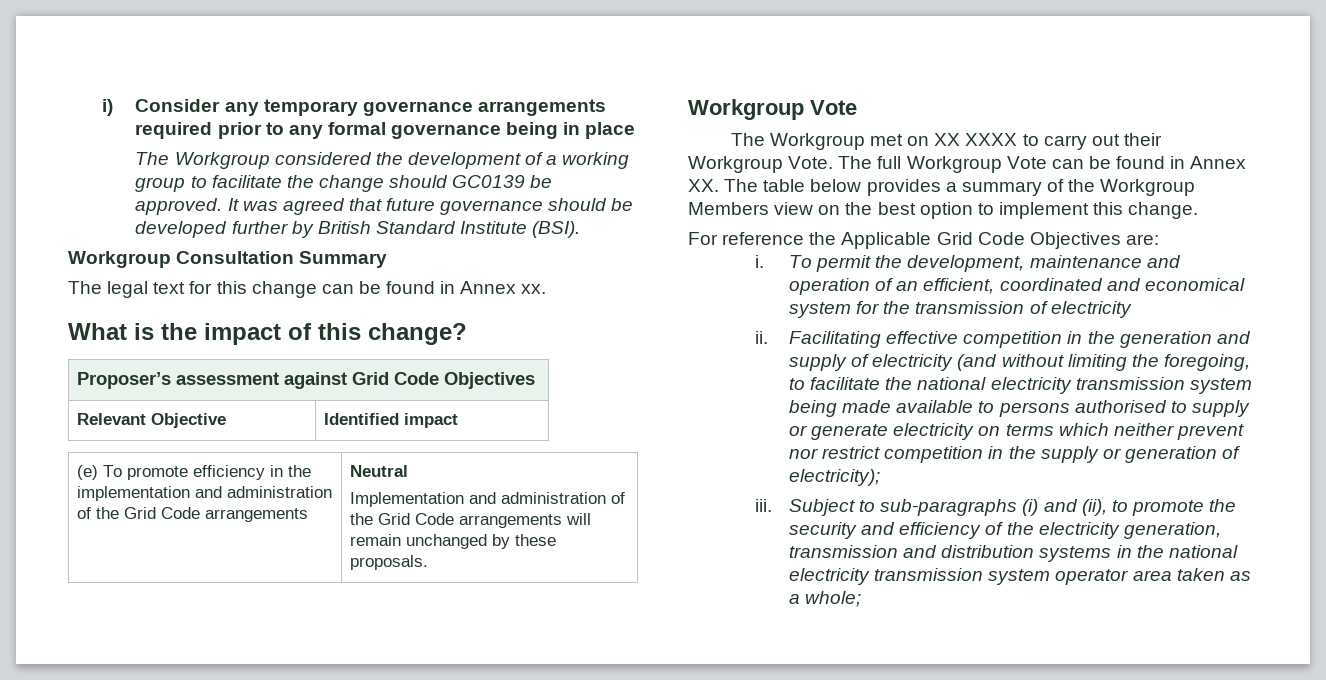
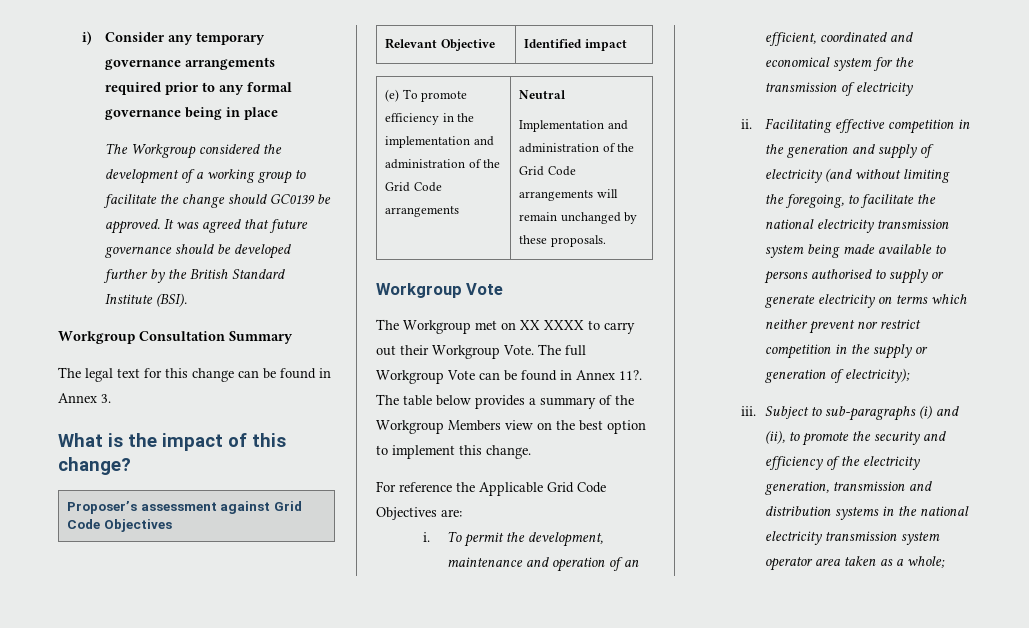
- It was agreed that future governance should be developed further by British Standard Institute (BSI).
+ It was agreed that future governance should be developed further by the British Standard Institute (BSI).
- The legal text for this change can be found in Annex xx.
+ The legal text for this change can be found in Annex 3.
- The full Workgroup Vote can be found in Annex XX. The table below provides a summary of the Workgroup Members view on the best option to implement this change.
+ The full Workgroup Vote can be found in Annex 11?. The table below provides a summary of the Workgroup Members view on the best option to implement this change.

